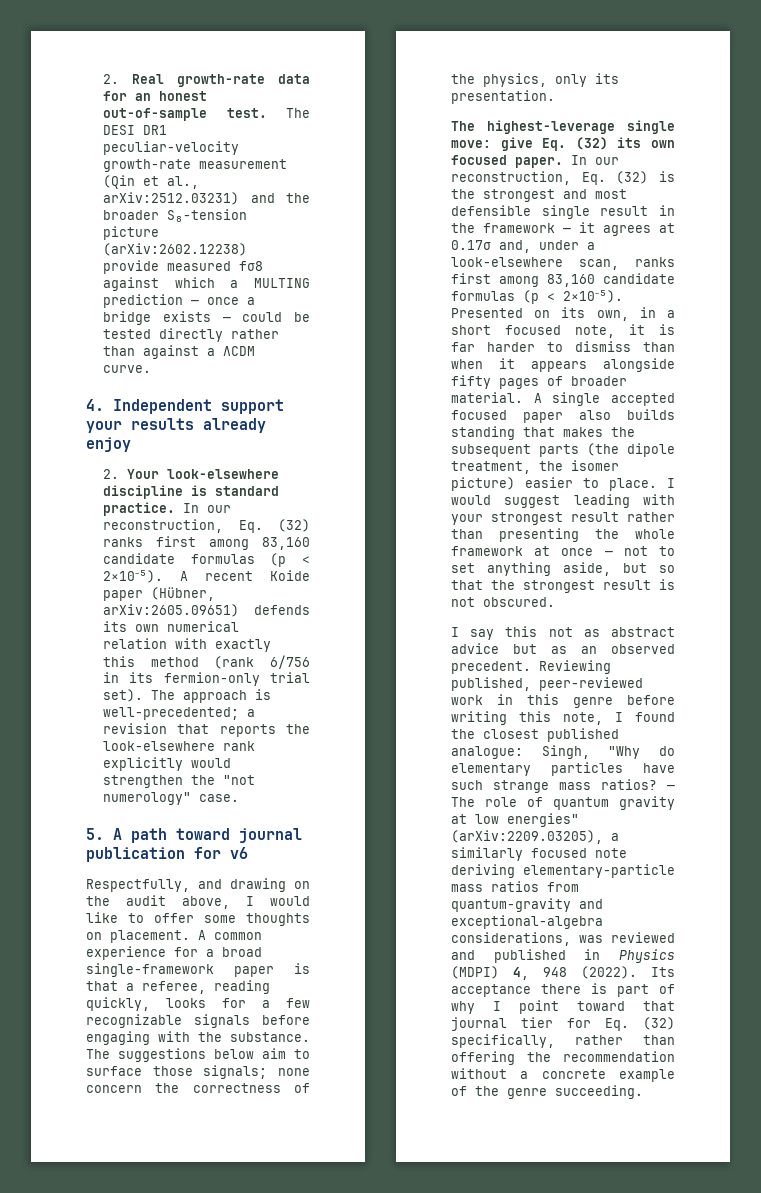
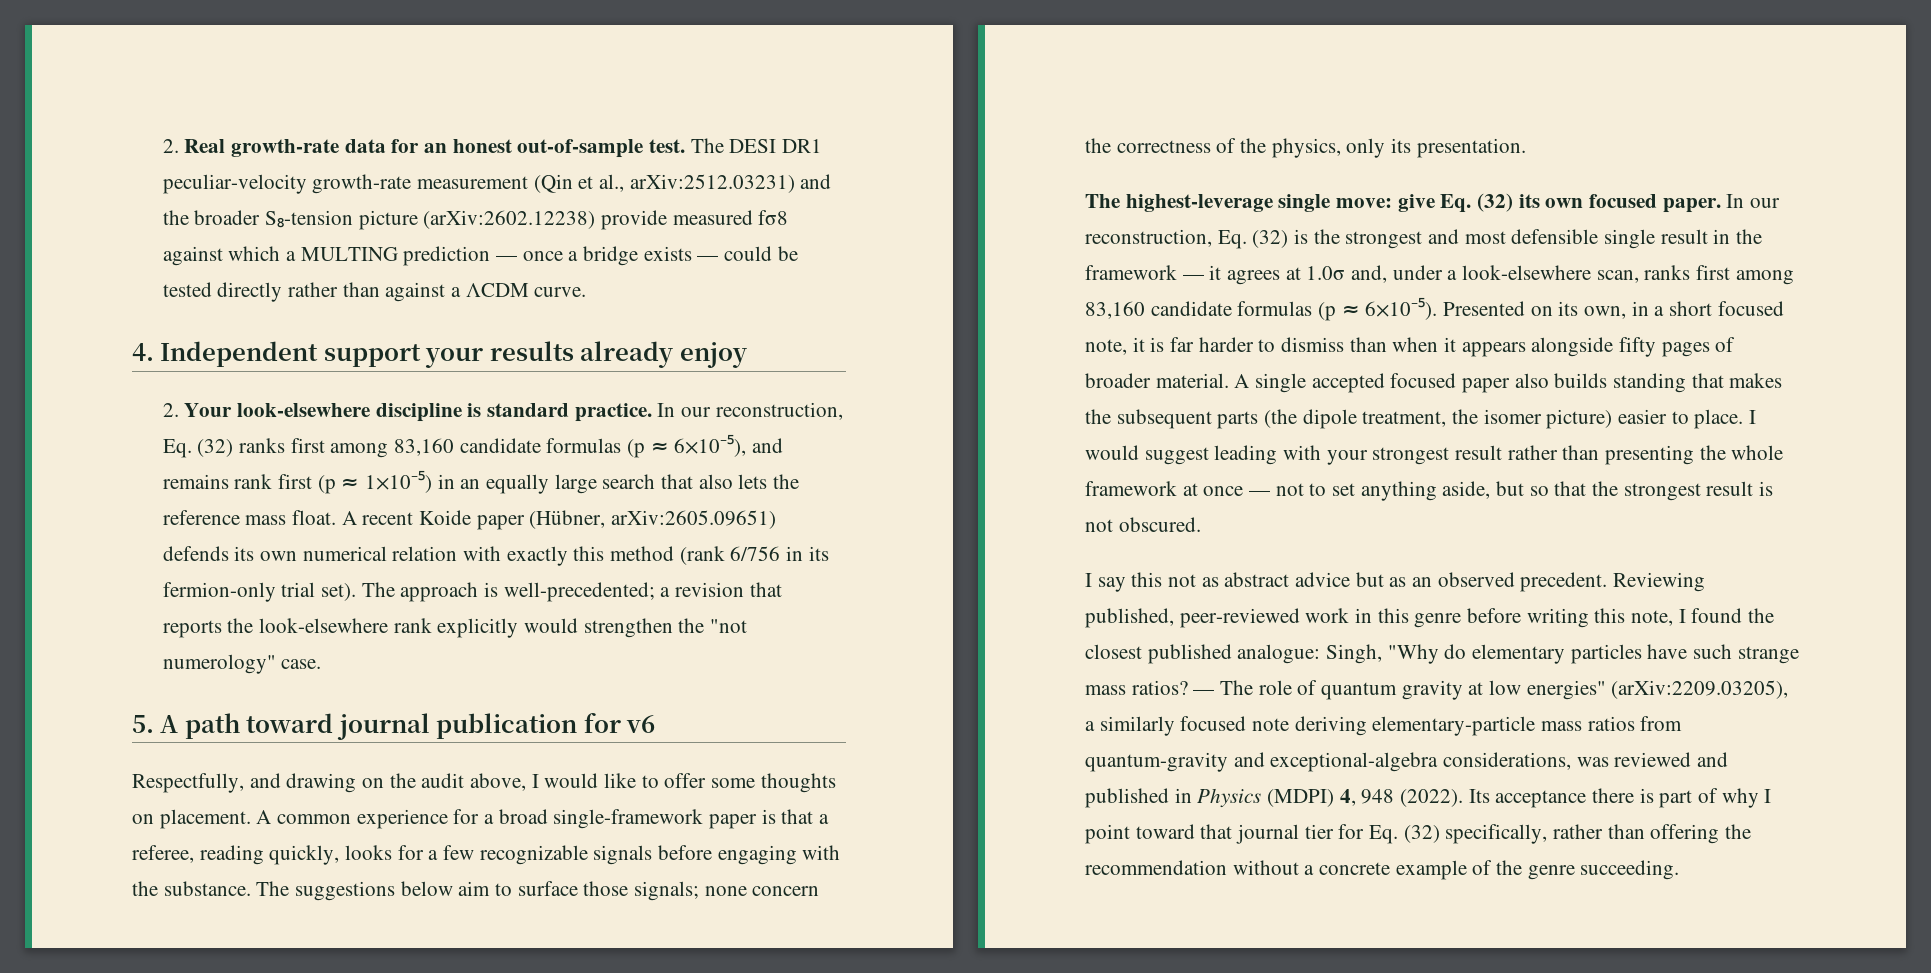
- In our reconstruction, Eq. (32) ranks first among 83,160 candidate formulas (p < 2×10⁻⁵).
+ In our reconstruction, Eq. (32) ranks first among 83,160 candidate formulas (p ≈ 6×10⁻⁵), and remains rank first (p ≈ 1×10⁻⁵) in an equally large search that also lets the reference mass float.
- In our reconstruction, Eq. (32) is the strongest and most defensible single result in the framework — it agrees at 0.17σ and, under a look-elsewhere scan, ranks first among 83,160 candidate formulas (p < 2×10⁻⁵).
+ In our reconstruction, Eq. (32) is the strongest and most defensible single result in the framework — it agrees at 1.0σ and, under a look-elsewhere scan, ranks first among 83,160 candidate formulas (p ≈ 6×10⁻⁵).

